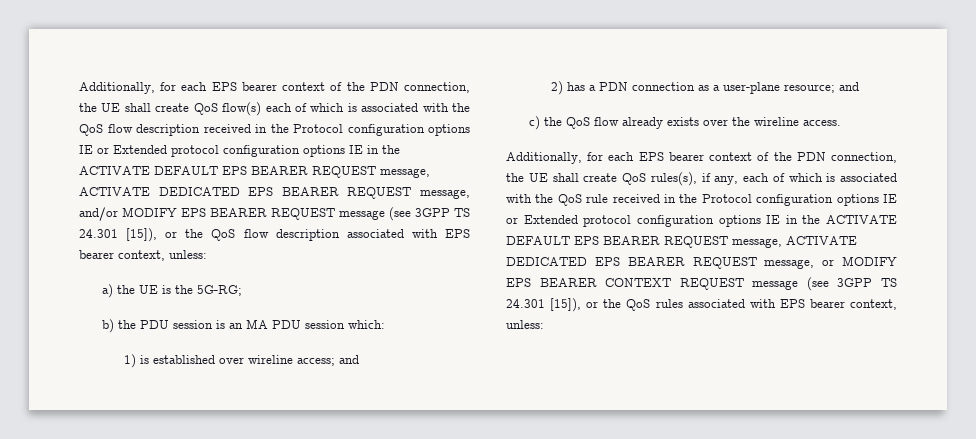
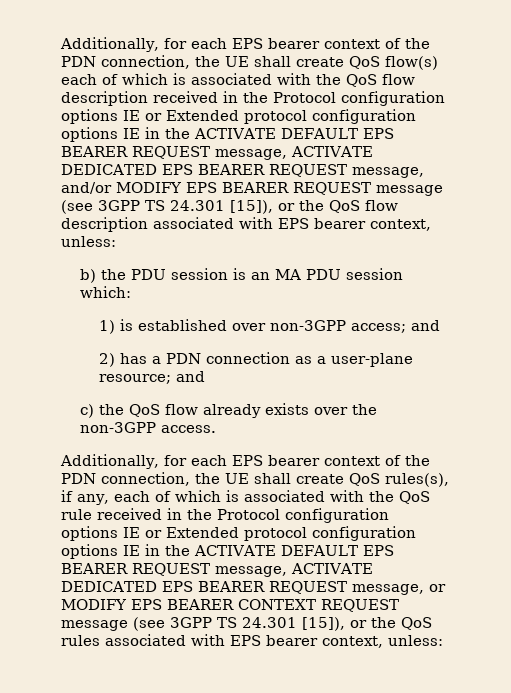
- a) the UE is the 5G-RG;
- 1) is established over wireline access; and
+ 1) is established over non-3GPP access; and
- c) the QoS flow already exists over the wireline access.
+ c) the QoS flow already exists over the non-3GPP access.

